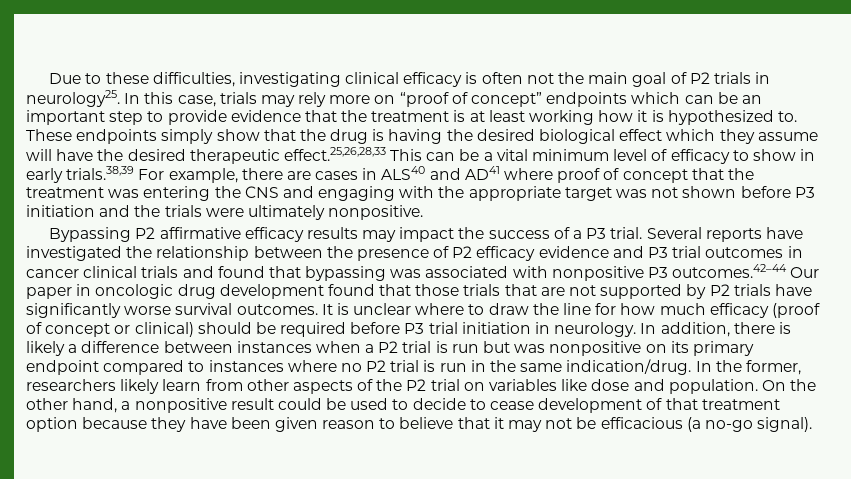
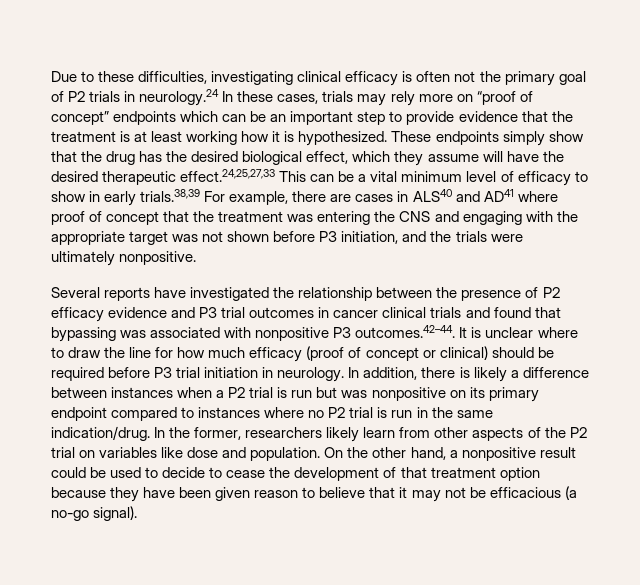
- Due to these difficulties, investigating clinical efficacy is often not the main goal of P2 trials in neurology25. In this case, trials may rely more on “proof of concept” endpoints which can be an important step to provide evidence that the treatment is at least working how it is hypothesized to.
+ Due to these difficulties, investigating clinical efficacy is often not the primary goal of P2 trials in neurology.24 In these cases, trials may rely more on “proof of concept” endpoints which can be an important step to provide evidence that the treatment is at least working how it is hypothesized.
- These endpoints simply show that the drug is having the desired biological effect which they assume will have the desired therapeutic effect.25,26,28,33 This can be a vital minimum level of efficacy to show in early trials.38,39 For example, there are cases in ALS40 and AD41 where proof of concept that the treatment was entering the CNS and engaging with the appropriate target was not shown before P3 initiation and the trials were ultimately nonpositive.
+ These endpoints simply show that the drug has the desired biological effect, which they assume will have the desired therapeutic effect.24,25,27,33 This can be a vital minimum level of efficacy to show in early trials.38,39 For example, there are cases in ALS40 and AD41 where proof of concept that the treatment was entering the CNS and engaging with the appropriate target was not shown before P3 initiation, and the trials were ultimately nonpositive.
- Bypassing P2 affirmative efficacy results may impact the success of a P3 trial. Several reports have investigated the relationship between the presence of P2 efficacy evidence and P3 trial outcomes in cancer clinical trials and found that bypassing was associated with nonpositive P3 outcomes.42–44 Our paper in oncologic drug development found that those trials that are not supported by P2 trials have significantly worse survival outcomes. It is unclear where to draw the line for how much efficacy (proof of concept or clinical) should be required before P3 trial initiation in neurology.
+ Several reports have investigated the relationship between the presence of P2 efficacy evidence and P3 trial outcomes in cancer clinical trials and found that bypassing was associated with nonpositive P3 outcomes.42–44. It is unclear where to draw the line for how much efficacy (proof of concept or clinical) should be required before P3 trial initiation in neurology.
- On the other hand, a nonpositive result could be used to decide to cease development of that treatment option because they have been given reason to believe that it may not be efficacious (a no-go signal).
+ On the other hand, a nonpositive result could be used to decide to cease the development of that treatment option because they have been given reason to believe that it may not be efficacious (a no-go signal).

